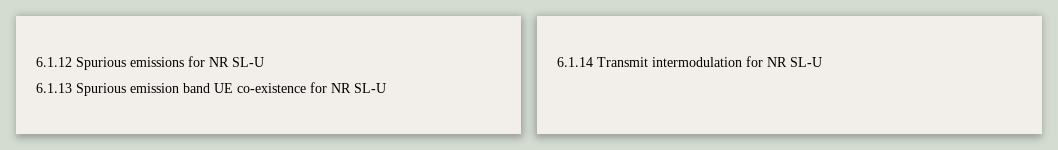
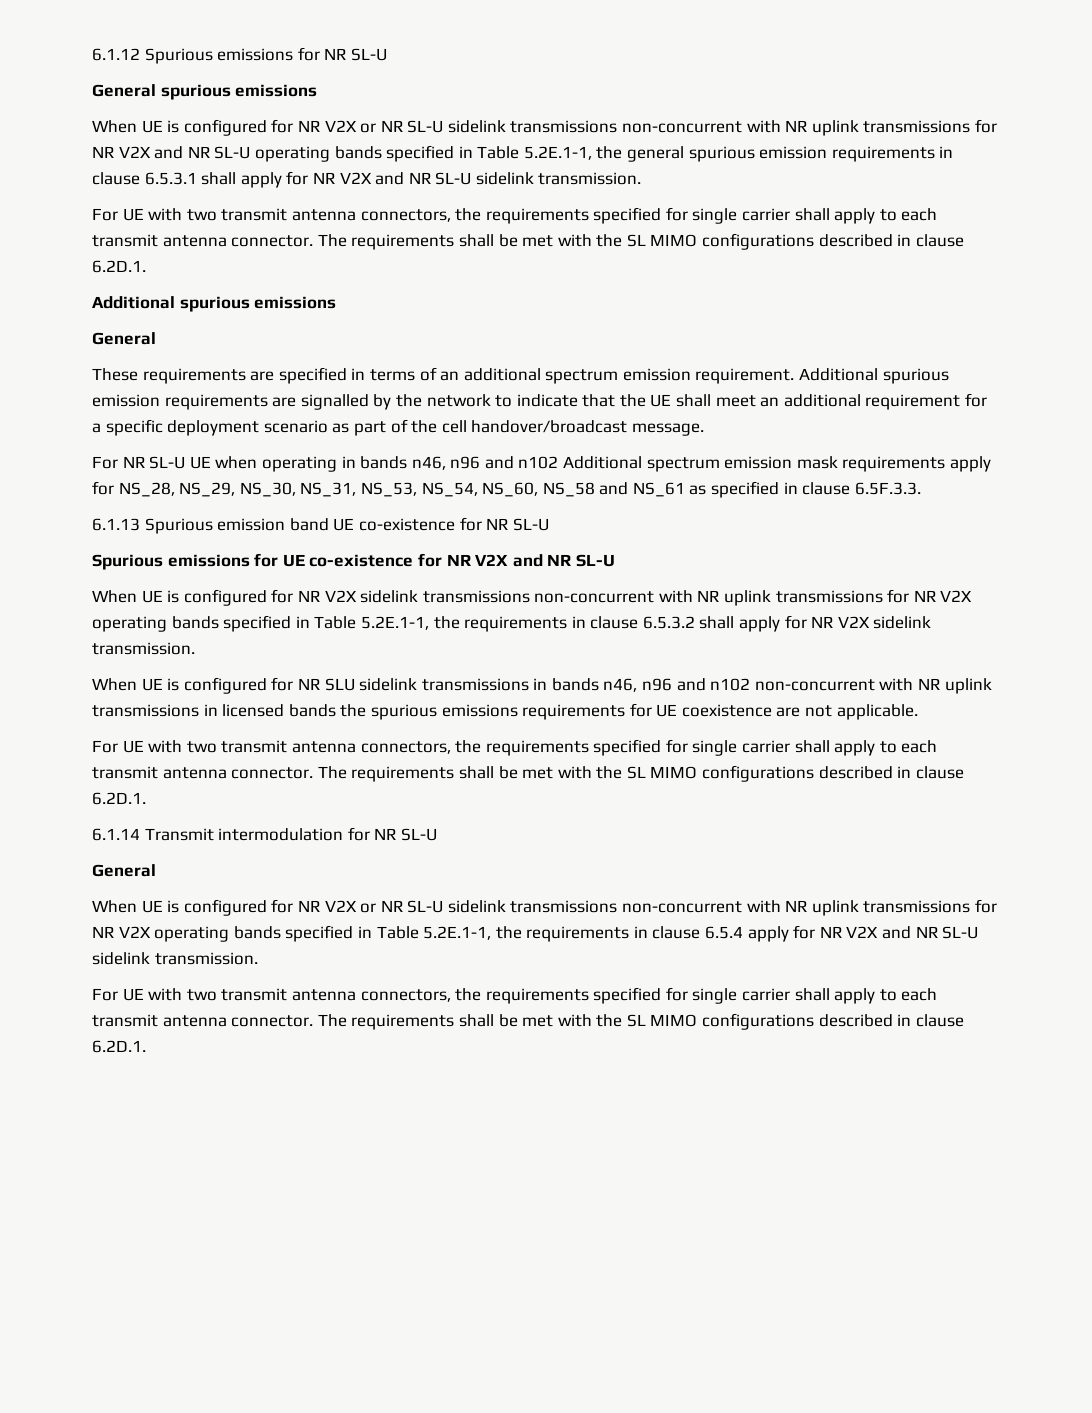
+ General spurious emissions
+ When UE is configured for NR V2X or NR SL-U sidelink transmissions non-concurrent with NR uplink transmissions for NR V2X and NR SL-U operating bands specified in Table 5.2E.1-1, the general spurious emission requirements in clause 6.5.3.1 shall apply for NR V2X and NR SL-U sidelink transmission.
+ For UE with two transmit antenna connectors, the requirements specified for single carrier shall apply to each transmit antenna connector. The requirements shall be met with the SL MIMO configurations described in clause 6.2D.1.
+ Additional spurious emissions
+ General
+ These requirements are specified in terms of an additional spectrum emission requirement. Additional spurious emission requirements are signalled by the network to indicate that the UE shall meet an additional requirement for a specific deployment scenario as part of the cell handover/broadcast message.
+ For NR SL-U UE when operating in bands n46, n96 and n102 Additional spectrum emission mask requirements apply for NS_28, NS_29, NS_30, NS_31, NS_53, NS_54, NS_60, NS_58 and NS_61 as specified in clause 6.5F.3.3.
+ Spurious emissions for UE co-existence for NR V2X and NR SL-U
+ When UE is configured for NR V2X sidelink transmissions non-concurrent with NR uplink transmissions for NR V2X operating bands specified in Table 5.2E.1-1, the requirements in clause 6.5.3.2 shall apply for NR V2X sidelink transmission.
+ When UE is configured for NR SLU sidelink transmissions in bands n46, n96 and n102 non-concurrent with NR uplink transmissions in licensed bands the spurious emissions requirements for UE coexistence are not applicable.
+ For UE with two transmit antenna connectors, the requirements specified for single carrier shall apply to each transmit antenna connector. The requirements shall be met with the SL MIMO configurations described in clause 6.2D.1.
  6.1.14 Transmit intermodulation for NR SL-U
+ General
+ When UE is configured for NR V2X or NR SL-U sidelink transmissions non-concurrent with NR uplink transmissions for NR V2X operating bands specified in Table 5.2E.1-1, the requirements in clause 6.5.4 apply for NR V2X and NR SL-U sidelink transmission.
+ For UE with two transmit antenna connectors, the requirements specified for single carrier shall apply to each transmit antenna connector. The requirements shall be met with the SL MIMO configurations described in clause 6.2D.1.

